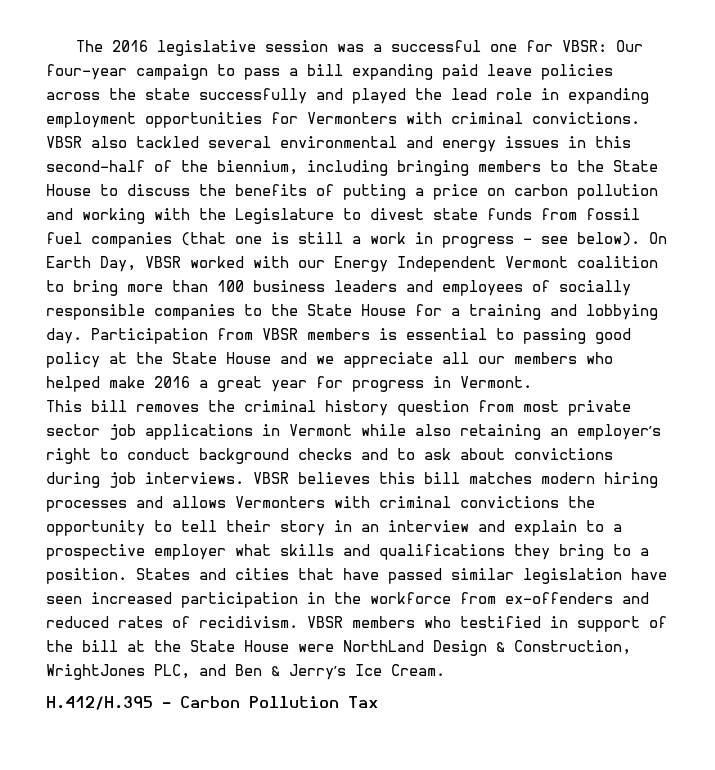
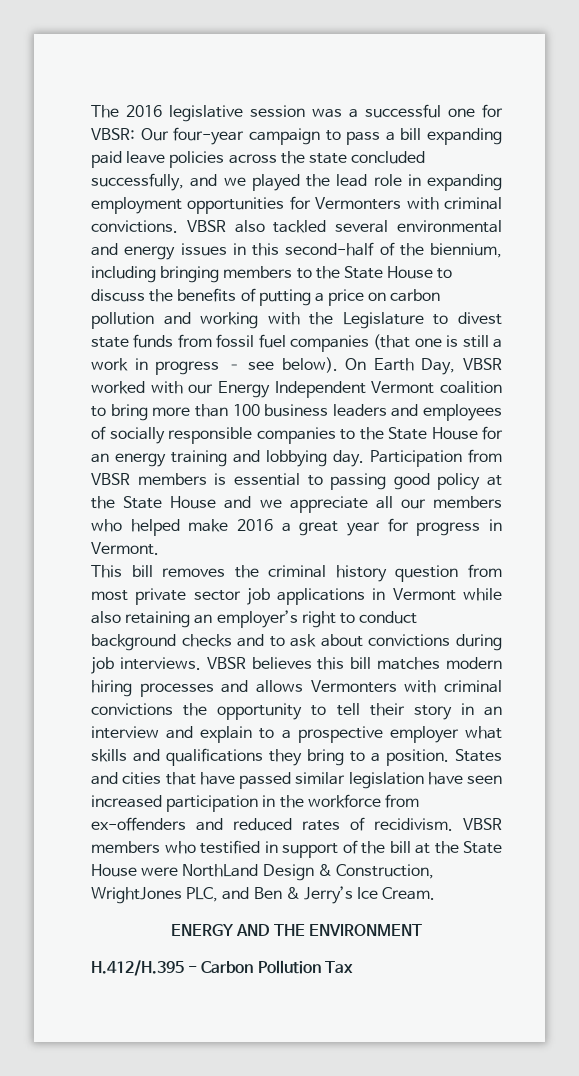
- The 2016 legislative session was a successful one for VBSR: Our four-year campaign to pass a bill expanding paid leave policies across the state successfully and played the lead role in expanding employment opportunities for Vermonters with criminal convictions.
+ The 2016 legislative session was a successful one for VBSR: Our four-year campaign to pass a bill expanding paid leave policies across the state concluded successfully, and we played the lead role in expanding employment opportunities for Vermonters with criminal convictions.
- On Earth Day, VBSR worked with our Energy Independent Vermont coalition to bring more than 100 business leaders and employees of socially responsible companies to the State House for a training and lobbying day.
+ On Earth Day, VBSR worked with our Energy Independent Vermont coalition to bring more than 100 business leaders and employees of socially responsible companies to the State House for an energy training and lobbying day.
+ ENERGY AND THE ENVIRONMENT

